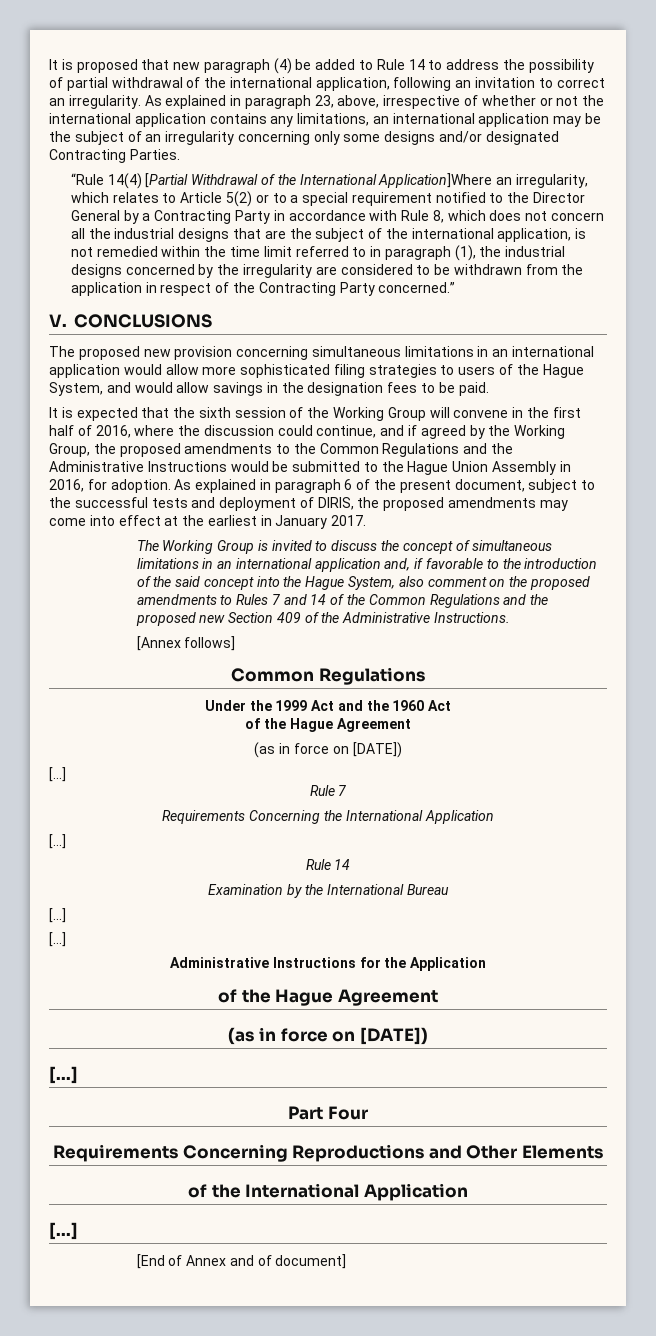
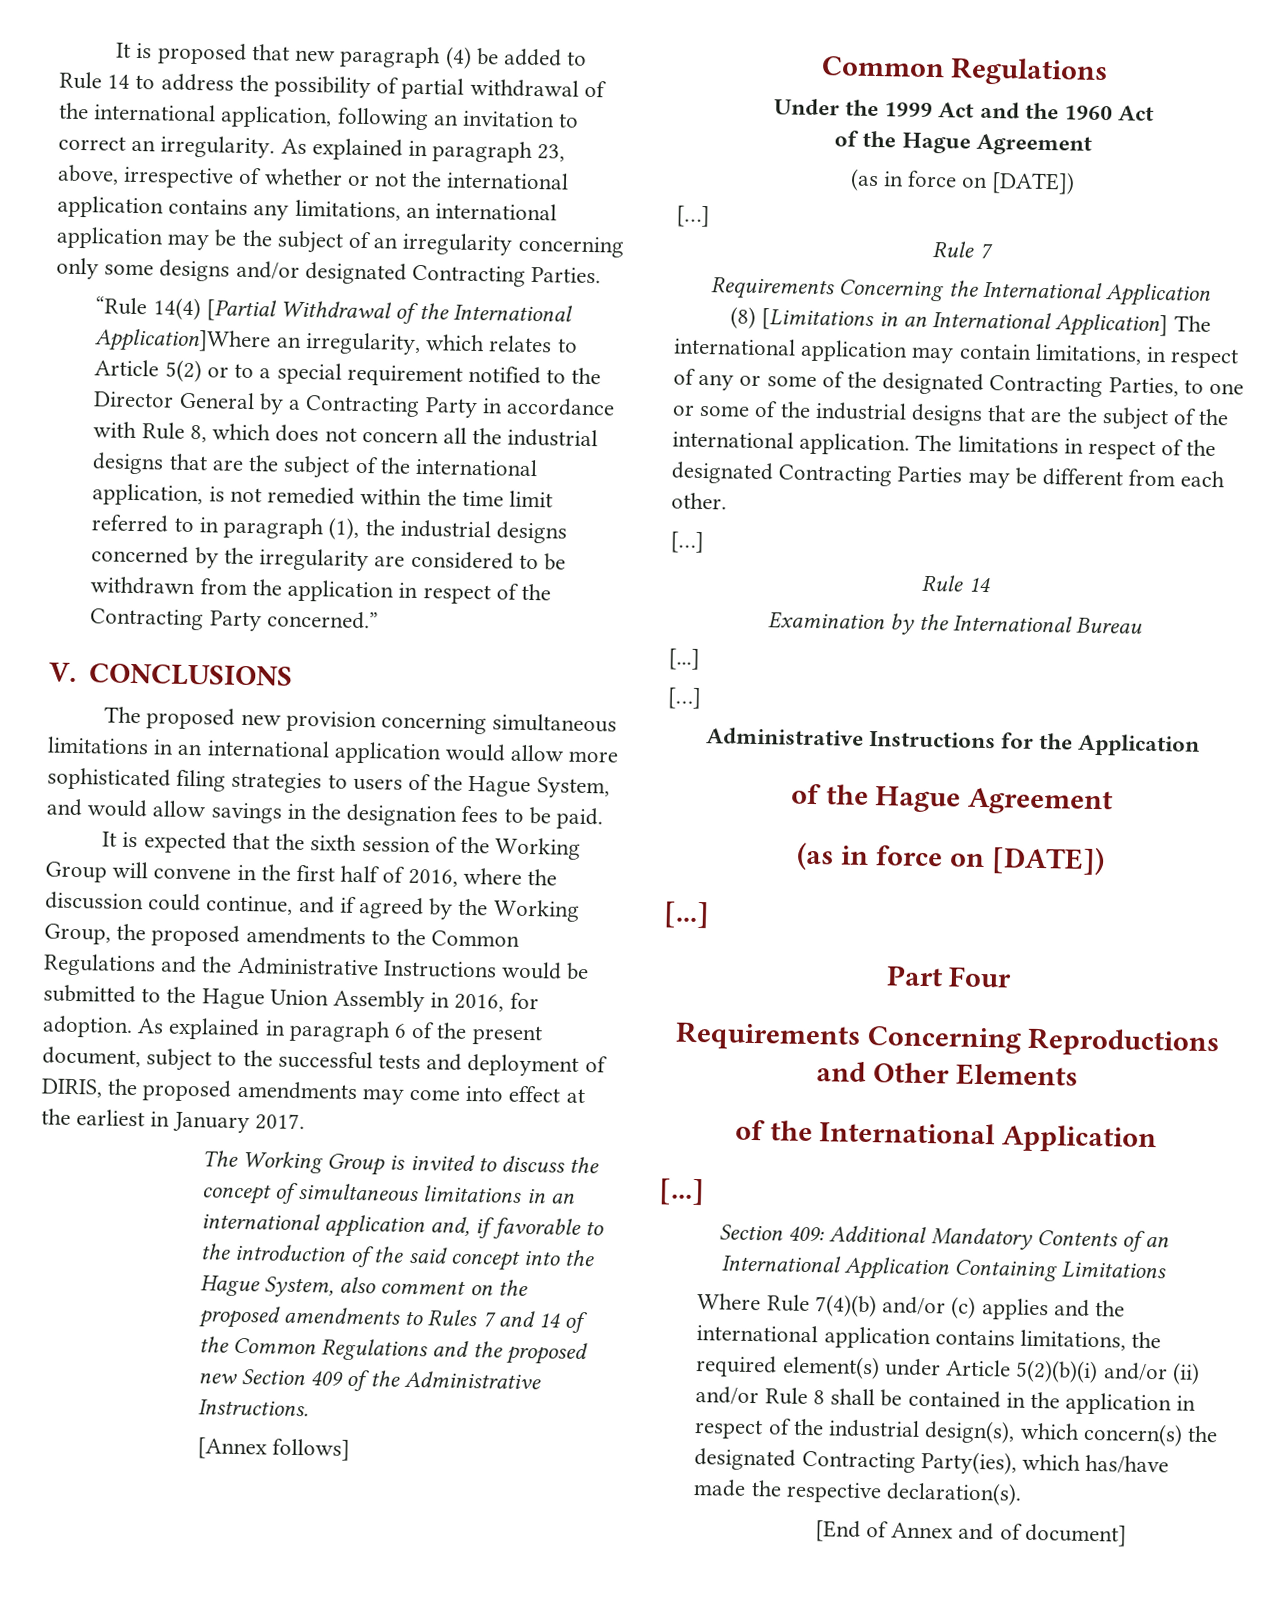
+ (8) [Limitations in an International Application] The international application may contain limitations, in respect of any or some of the designated Contracting Parties, to one or some of the industrial designs that are the subject of the international application. The limitations in respect of the designated Contracting Parties may be different from each other.
+ Section 409: Additional Mandatory Contents of an International Application Containing Limitations
+ Where Rule 7(4)(b) and/or (c) applies and the international application contains limitations, the required element(s) under Article 5(2)(b)(i) and/or (ii) and/or Rule 8 shall be contained in the application in respect of the industrial design(s), which concern(s) the designated Contracting Party(ies), which has/have made the respective declaration(s).

